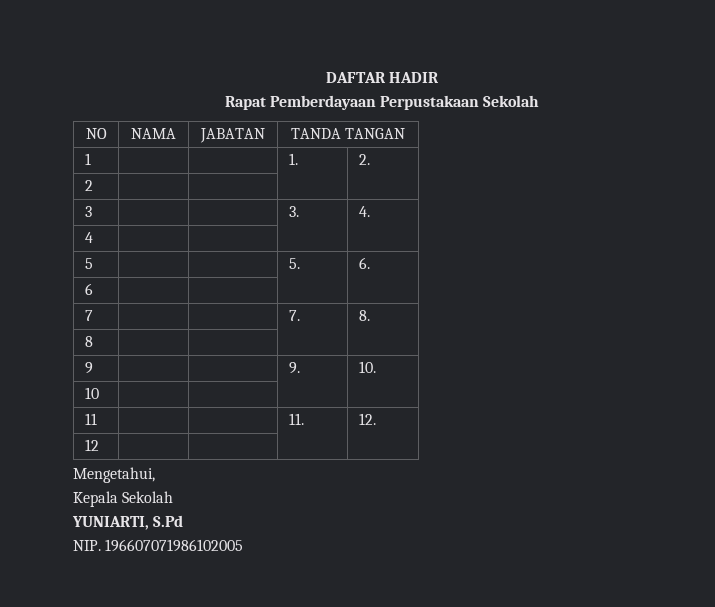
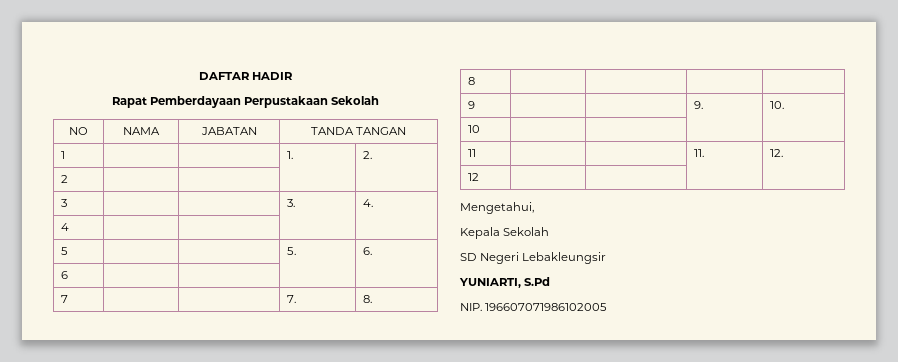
+ SD Negeri Lebakleungsir

